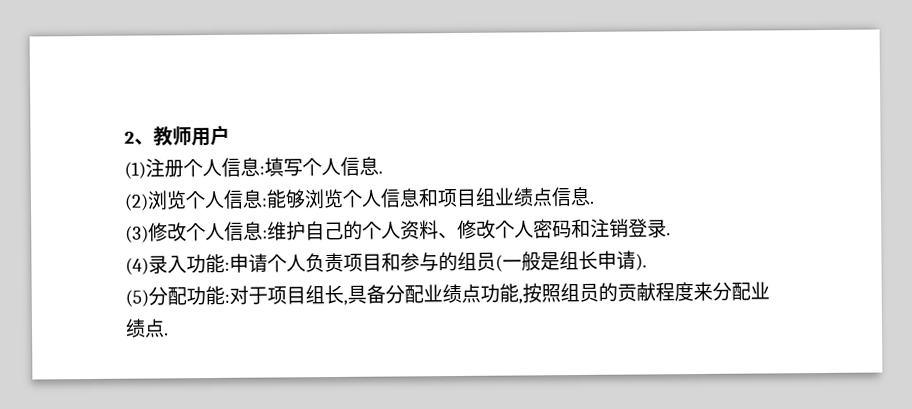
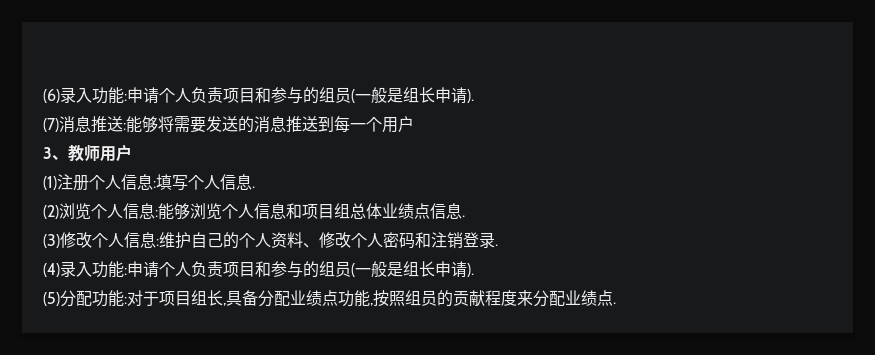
- 2、教师用户
+ (6)录入功能:申请个人负责项目和参与的组员(一般是组长申请).
+ (7)消息推送:能够将需要发送的消息推送到每一个用户
+ 3、教师用户
- (2)浏览个人信息:能够浏览个人信息和项目组业绩点信息.
+ (2)浏览个人信息:能够浏览个人信息和项目组总体业绩点信息.

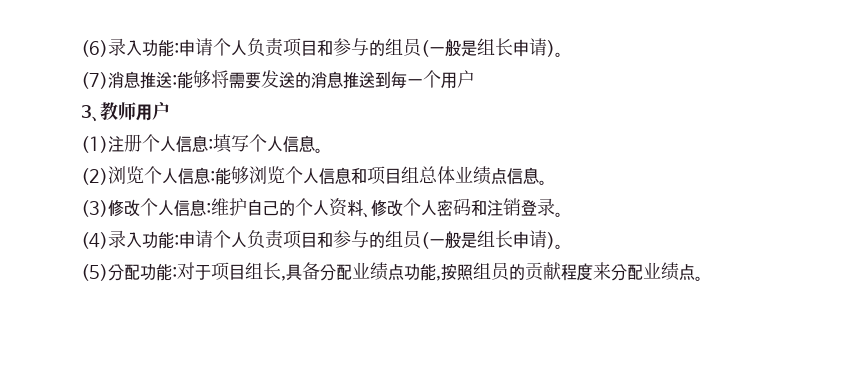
- (6)录入功能:申请个人负责项目和参与的组员(一般是组长申请).
+ (6)录入功能:申请个人负责项目和参与的组员(一般是组长申请)。
- (1)注册个人信息:填写个人信息.
+ (1)注册个人信息:填写个人信息。
- (2)浏览个人信息:能够浏览个人信息和项目组总体业绩点信息.
+ (2)浏览个人信息:能够浏览个人信息和项目组总体业绩点信息。
- (3)修改个人信息:维护自己的个人资料、修改个人密码和注销登录.
+ (3)修改个人信息:维护自己的个人资料、修改个人密码和注销登录。
- (4)录入功能:申请个人负责项目和参与的组员(一般是组长申请).
+ (4)录入功能:申请个人负责项目和参与的组员(一般是组长申请)。
- (5)分配功能:对于项目组长,具备分配业绩点功能,按照组员的贡献程度来分配业绩点.
+ (5)分配功能:对于项目组长,具备分配业绩点功能,按照组员的贡献程度来分配业绩点。

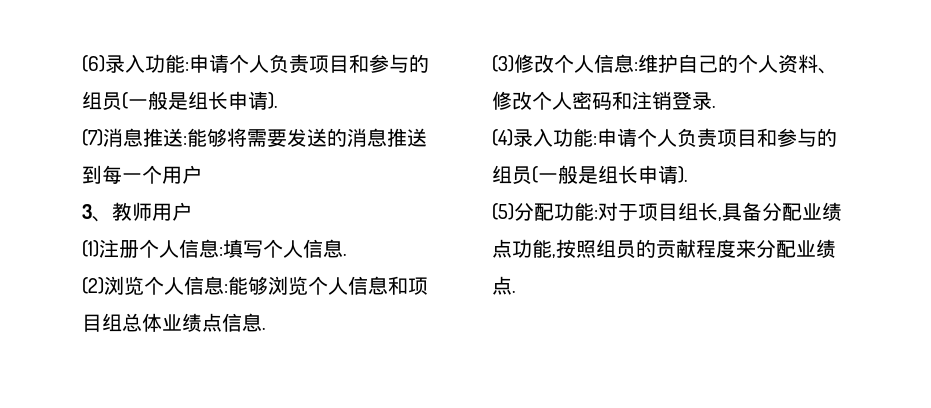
- (6)录入功能:申请个人负责项目和参与的组员(一般是组长申请)。
+ (6)录入功能:申请个人负责项目和参与的组员(一般是组长申请).
- (1)注册个人信息:填写个人信息。
+ (1)注册个人信息:填写个人信息.
- (2)浏览个人信息:能够浏览个人信息和项目组总体业绩点信息。
+ (2)浏览个人信息:能够浏览个人信息和项目组总体业绩点信息.
- (3)修改个人信息:维护自己的个人资料、修改个人密码和注销登录。
+ (3)修改个人信息:维护自己的个人资料、修改个人密码和注销登录.
- (4)录入功能:申请个人负责项目和参与的组员(一般是组长申请)。
+ (4)录入功能:申请个人负责项目和参与的组员(一般是组长申请).
- (5)分配功能:对于项目组长,具备分配业绩点功能,按照组员的贡献程度来分配业绩点。
+ (5)分配功能:对于项目组长,具备分配业绩点功能,按照组员的贡献程度来分配业绩点.

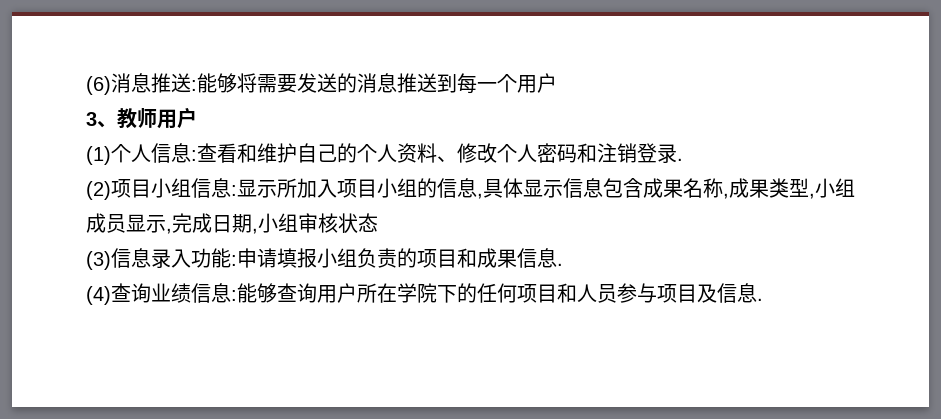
- (6)录入功能:申请个人负责项目和参与的组员(一般是组长申请).
- (7)消息推送:能够将需要发送的消息推送到每一个用户
+ (6)消息推送:能够将需要发送的消息推送到每一个用户
- (1)注册个人信息:填写个人信息.
- (2)浏览个人信息:能够浏览个人信息和项目组总体业绩点信息.
- (3)修改个人信息:维护自己的个人资料、修改个人密码和注销登录.
+ (1)个人信息:查看和维护自己的个人资料、修改个人密码和注销登录.
- (4)录入功能:申请个人负责项目和参与的组员(一般是组长申请).
- (5)分配功能:对于项目组长,具备分配业绩点功能,按照组员的贡献程度来分配业绩点.
+ (2)项目小组信息:显示所加入项目小组的信息,具体显示信息包含成果名称,成果类型,小组成员显示,完成日期,小组审核状态
+ (3)信息录入功能:申请填报小组负责的项目和成果信息.
+ (4)查询业绩信息:能够查询用户所在学院下的任何项目和人员参与项目及信息.

